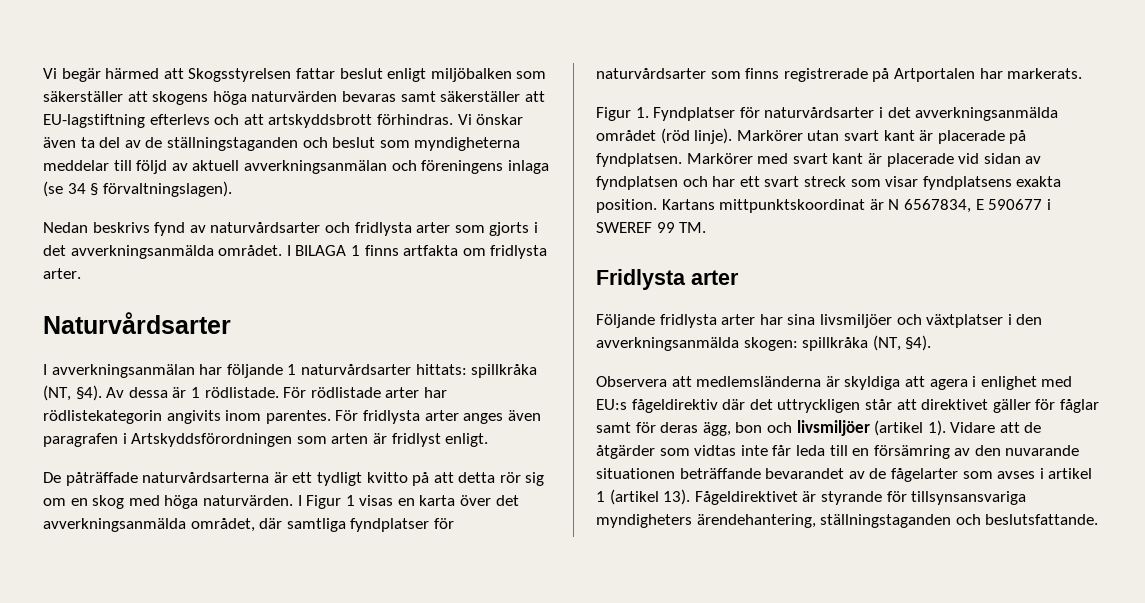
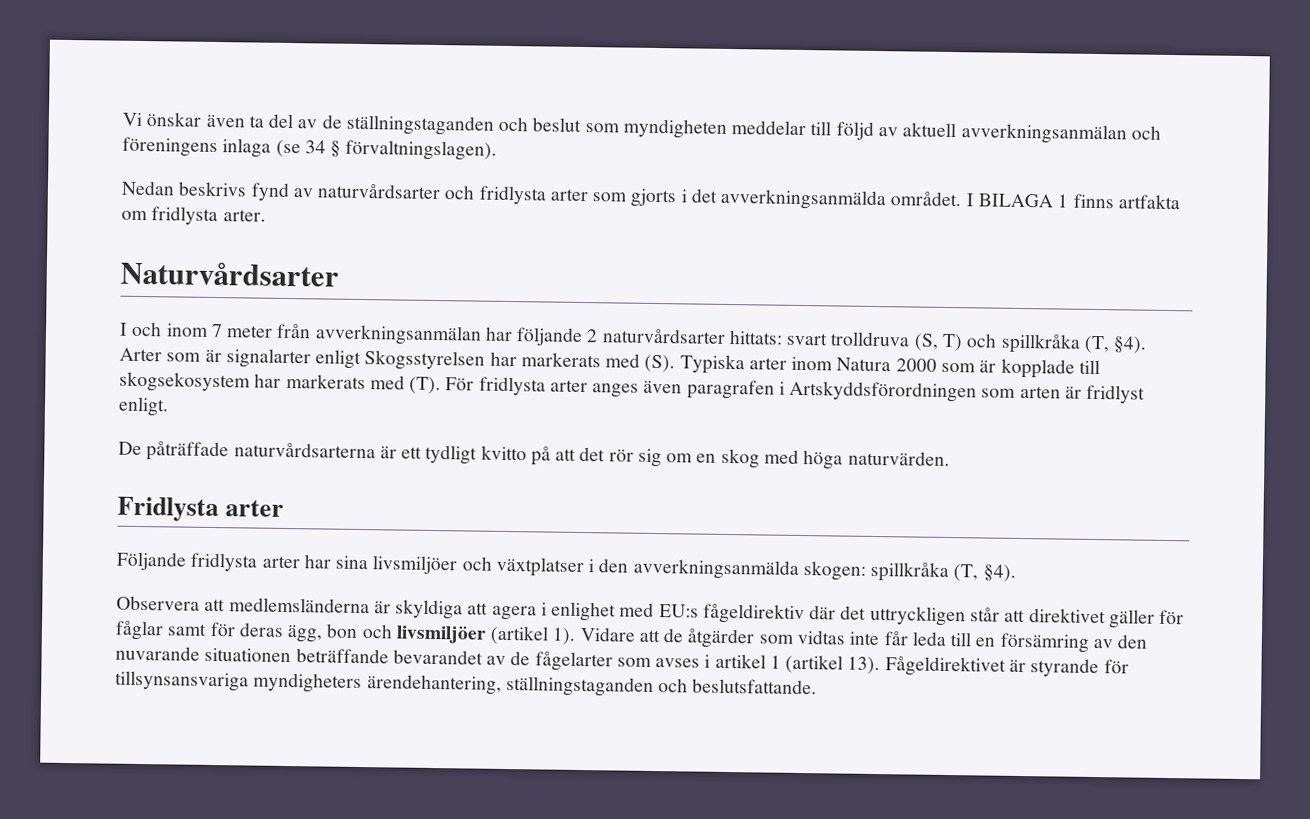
- Vi begär härmed att Skogsstyrelsen fattar beslut enligt miljöbalken som säkerställer att skogens höga naturvärden bevaras samt säkerställer att EU-lagstiftning efterlevs och att artskyddsbrott förhindras. Vi önskar även ta del av de ställningstaganden och beslut som myndigheterna meddelar till följd av aktuell avverkningsanmälan och föreningens inlaga (se 34 § förvaltningslagen).
+ Vi önskar även ta del av de ställningstaganden och beslut som myndigheten meddelar till följd av aktuell avverkningsanmälan och föreningens inlaga (se 34 § förvaltningslagen).
- I avverkningsanmälan har följande 1 naturvårdsarter hittats: spillkråka (NT, §4). Av dessa är 1 rödlistade. För rödlistade arter har rödlistekategorin angivits inom parentes. För fridlysta arter anges även paragrafen i Artskyddsförordningen som arten är fridlyst enligt.
+ I och inom 7 meter från avverkningsanmälan har följande 2 naturvårdsarter hittats: svart trolldruva (S, T) och spillkråka (T, §4). Arter som är signalarter enligt Skogsstyrelsen har markerats med (S). Typiska arter inom Natura 2000 som är kopplade till skogsekosystem har markerats med (T). För fridlysta arter anges även paragrafen i Artskyddsförordningen som arten är fridlyst enligt.
- De påträffade naturvårdsarterna är ett tydligt kvitto på att detta rör sig om en skog med höga naturvärden. I Figur 1 visas en karta över det avverkningsanmälda området, där samtliga fyndplatser för naturvårdsarter som finns registrerade på Artportalen har markerats.
- Figur 1. Fyndplatser för naturvårdsarter i det avverkningsanmälda området (röd linje). Markörer utan svart kant är placerade på fyndplatsen. Markörer med svart kant är placerade vid sidan av fyndplatsen och har ett svart streck som visar fyndplatsens exakta position. Kartans mittpunktskoordinat är N 6567834, E 590677 i SWEREF 99 TM.
+ De påträffade naturvårdsarterna är ett tydligt kvitto på att det rör sig om en skog med höga naturvärden.
- Följande fridlysta arter har sina livsmiljöer och växtplatser i den avverkningsanmälda skogen: spillkråka (NT, §4).
+ Följande fridlysta arter har sina livsmiljöer och växtplatser i den avverkningsanmälda skogen: spillkråka (T, §4).

